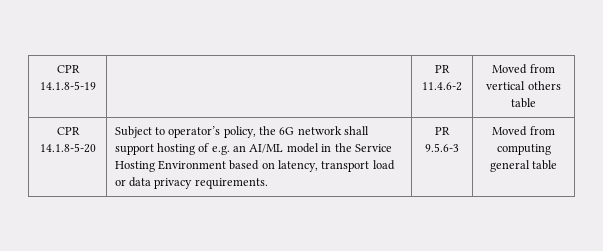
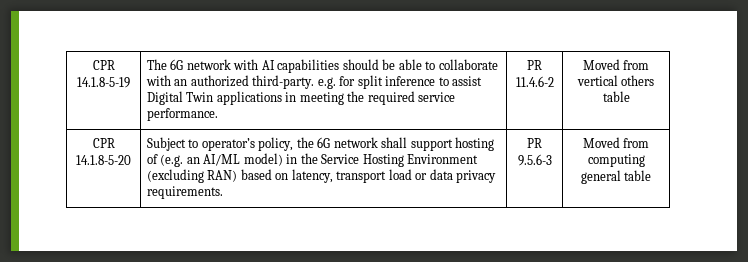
- CPR 14.1.8-5-19 | | PR 11.4.6-2 | Moved from vertical others table
+ CPR 14.1.8-5-19 | The 6G network with AI capabilities should be able to collaborate with an authorized third-party. e.g. for split inference to assist Digital Twin applications in meeting the required service performance. | PR 11.4.6-2 | Moved from vertical others table
- CPR 14.1.8-5-20 | Subject to operator’s policy, the 6G network shall support hosting of e.g. an AI/ML model in the Service Hosting Environment based on latency, transport load or data privacy requirements. | PR 9.5.6-3 | Moved from computing general table
+ CPR 14.1.8-5-20 | Subject to operator’s policy, the 6G network shall support hosting of (e.g. an AI/ML model) in the Service Hosting Environment (excluding RAN) based on latency, transport load or data privacy requirements. | PR 9.5.6-3 | Moved from computing general table

